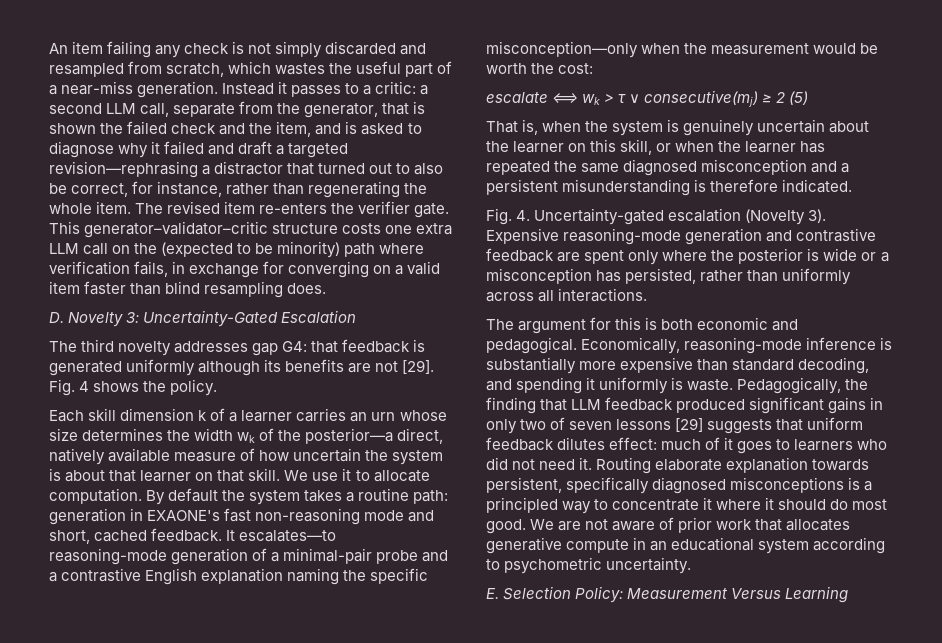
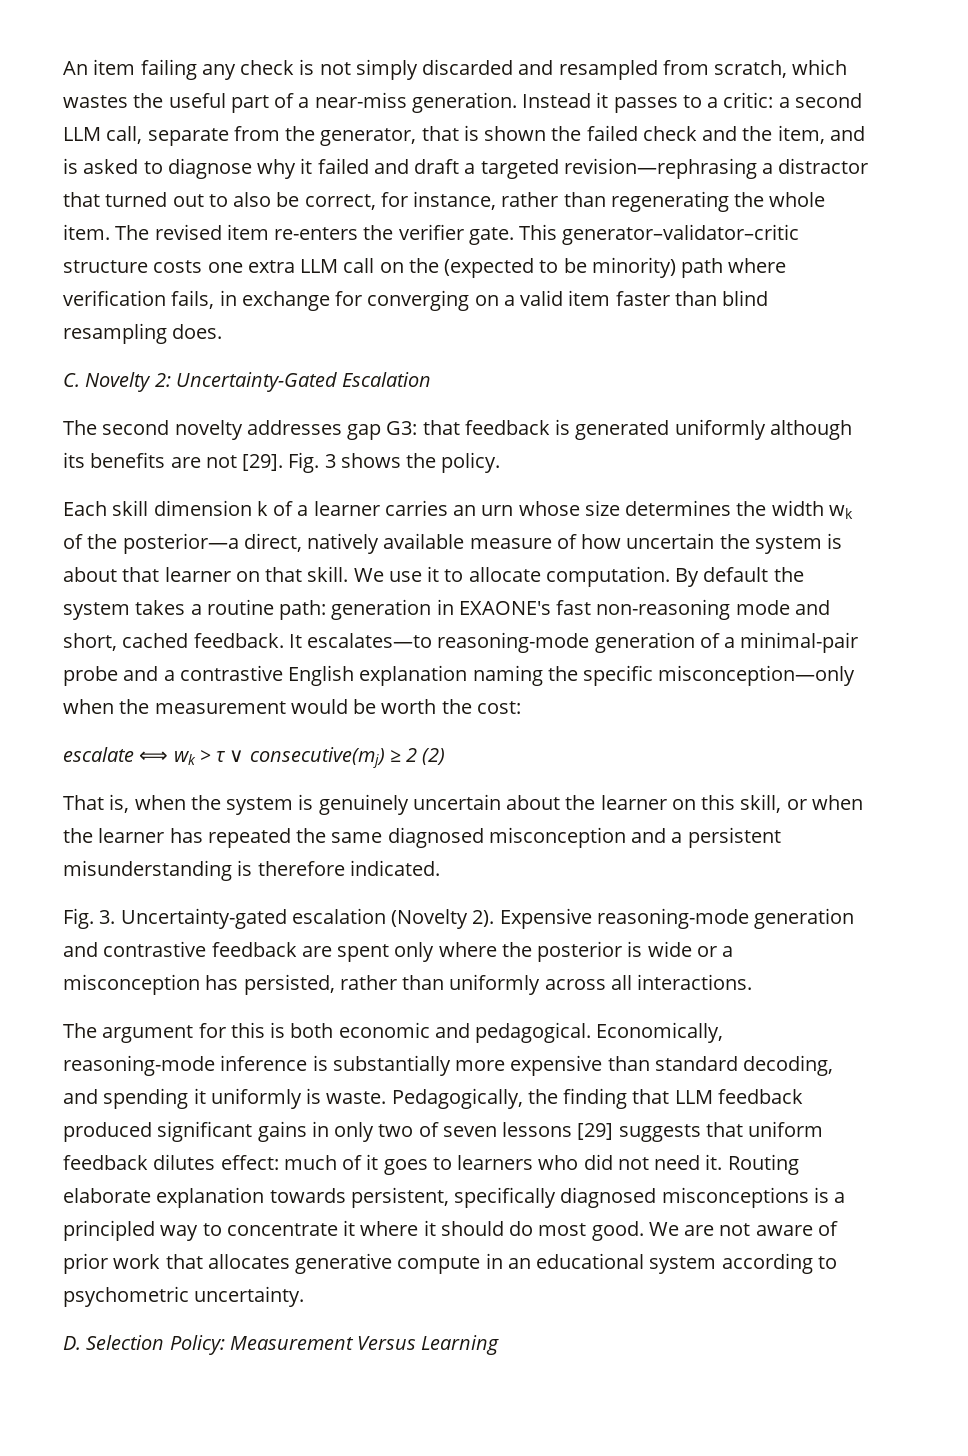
- D. Novelty 3: Uncertainty-Gated Escalation
+ C. Novelty 2: Uncertainty-Gated Escalation
- The third novelty addresses gap G4: that feedback is generated uniformly although its benefits are not [29].
+ The second novelty addresses gap G3: that feedback is generated uniformly although its benefits are not [29].
- Fig. 4 shows the policy.
+ Fig. 3 shows the policy.
- escalate ⟺ wk > τ ∨ consecutive(mj) ≥ 2 (5)
+ escalate ⟺ wk > τ ∨ consecutive(mj) ≥ 2 (2)
- Fig. 4. Uncertainty-gated escalation (Novelty 3).
+ Fig. 3. Uncertainty-gated escalation (Novelty 2).
- E. Selection Policy: Measurement Versus Learning
+ D. Selection Policy: Measurement Versus Learning

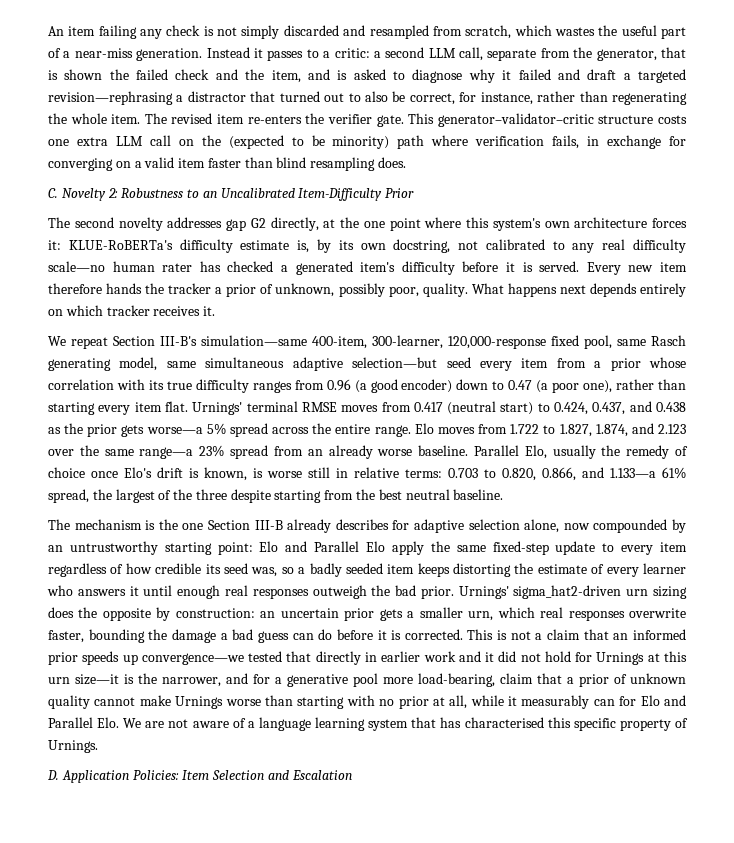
- C. Novelty 2: Uncertainty-Gated Escalation
+ C. Novelty 2: Robustness to an Uncalibrated Item-Difficulty Prior
- The second novelty addresses gap G3: that feedback is generated uniformly although its benefits are not [29]. Fig. 3 shows the policy.
- Each skill dimension k of a learner carries an urn whose size determines the width wk of the posterior—a direct, natively available measure of how uncertain the system is about that learner on that skill. We use it to allocate computation. By default the system takes a routine path: generation in EXAONE's fast non-reasoning mode and short, cached feedback. It escalates—to reasoning-mode generation of a minimal-pair probe and a contrastive English explanation naming the specific misconception—only when the measurement would be worth the cost:
- escalate ⟺ wk > τ ∨ consecutive(mj) ≥ 2 (2)
- That is, when the system is genuinely uncertain about the learner on this skill, or when the learner has repeated the same diagnosed misconception and a persistent misunderstanding is therefore indicated.
- Fig. 3. Uncertainty-gated escalation (Novelty 2). Expensive reasoning-mode generation and contrastive feedback are spent only where the posterior is wide or a misconception has persisted, rather than uniformly across all interactions.
- The argument for this is both economic and pedagogical. Economically, reasoning-mode inference is substantially more expensive than standard decoding, and spending it uniformly is waste. Pedagogically, the finding that LLM feedback produced significant gains in only two of seven lessons [29] suggests that uniform feedback dilutes effect: much of it goes to learners who did not need it. Routing elaborate explanation towards persistent, specifically diagnosed misconceptions is a principled way to concentrate it where it should do most good. We are not aware of prior work that allocates generative compute in an educational system according to psychometric uncertainty.
- D. Selection Policy: Measurement Versus Learning
+ The second novelty addresses gap G2 directly, at the one point where this system's own architecture forces it: KLUE-RoBERTa's difficulty estimate is, by its own docstring, not calibrated to any real difficulty scale—no human rater has checked a generated item's difficulty before it is served. Every new item therefore hands the tracker a prior of unknown, possibly poor, quality. What happens next depends entirely on which tracker receives it.
+ We repeat Section III-B's simulation—same 400-item, 300-learner, 120,000-response fixed pool, same Rasch generating model, same simultaneous adaptive selection—but seed every item from a prior whose correlation with its true difficulty ranges from 0.96 (a good encoder) down to 0.47 (a poor one), rather than starting every item flat. Urnings' terminal RMSE moves from 0.417 (neutral start) to 0.424, 0.437, and 0.438 as the prior gets worse—a 5% spread across the entire range. Elo moves from 1.722 to 1.827, 1.874, and 2.123 over the same range—a 23% spread from an already worse baseline. Parallel Elo, usually the remedy of choice once Elo's drift is known, is worse still in relative terms: 0.703 to 0.820, 0.866, and 1.133—a 61% spread, the largest of the three despite starting from the best neutral baseline.
+ The mechanism is the one Section III-B already describes for adaptive selection alone, now compounded by an untrustworthy starting point: Elo and Parallel Elo apply the same fixed-step update to every item regardless of how credible its seed was, so a badly seeded item keeps distorting the estimate of every learner who answers it until enough real responses outweigh the bad prior. Urnings' sigma_hat2-driven urn sizing does the opposite by construction: an uncertain prior gets a smaller urn, which real responses overwrite faster, bounding the damage a bad guess can do before it is corrected. This is not a claim that an informed prior speeds up convergence—we tested that directly in earlier work and it did not hold for Urnings at this urn size—it is the narrower, and for a generative pool more load-bearing, claim that a prior of unknown quality cannot make Urnings worse than starting with no prior at all, while it measurably can for Elo and Parallel Elo. We are not aware of a language learning system that has characterised this specific property of Urnings.
+ D. Application Policies: Item Selection and Escalation

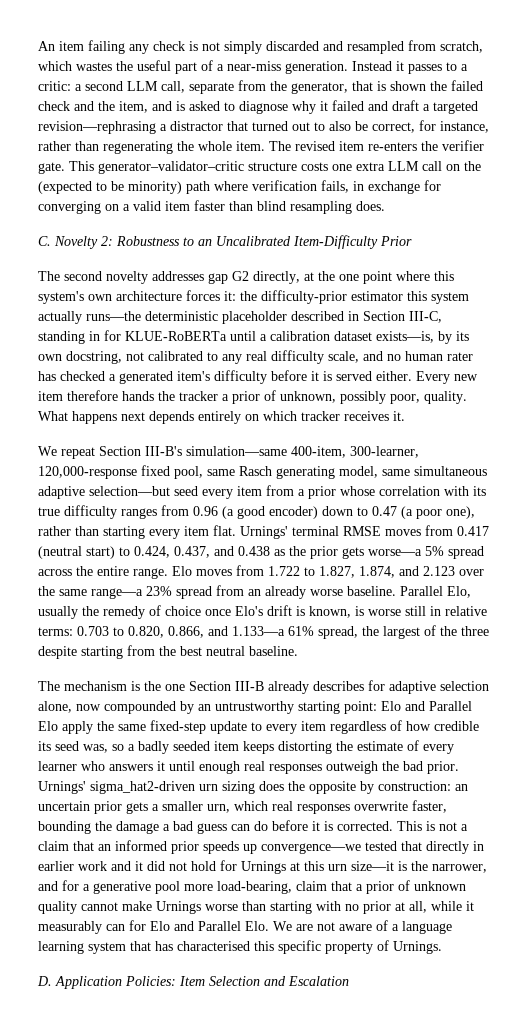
- The second novelty addresses gap G2 directly, at the one point where this system's own architecture forces it: KLUE-RoBERTa's difficulty estimate is, by its own docstring, not calibrated to any real difficulty scale—no human rater has checked a generated item's difficulty before it is served.
+ The second novelty addresses gap G2 directly, at the one point where this system's own architecture forces it: the difficulty-prior estimator this system actually runs—the deterministic placeholder described in Section III-C, standing in for KLUE-RoBERTa until a calibration dataset exists—is, by its own docstring, not calibrated to any real difficulty scale, and no human rater has checked a generated item's difficulty before it is served either.

